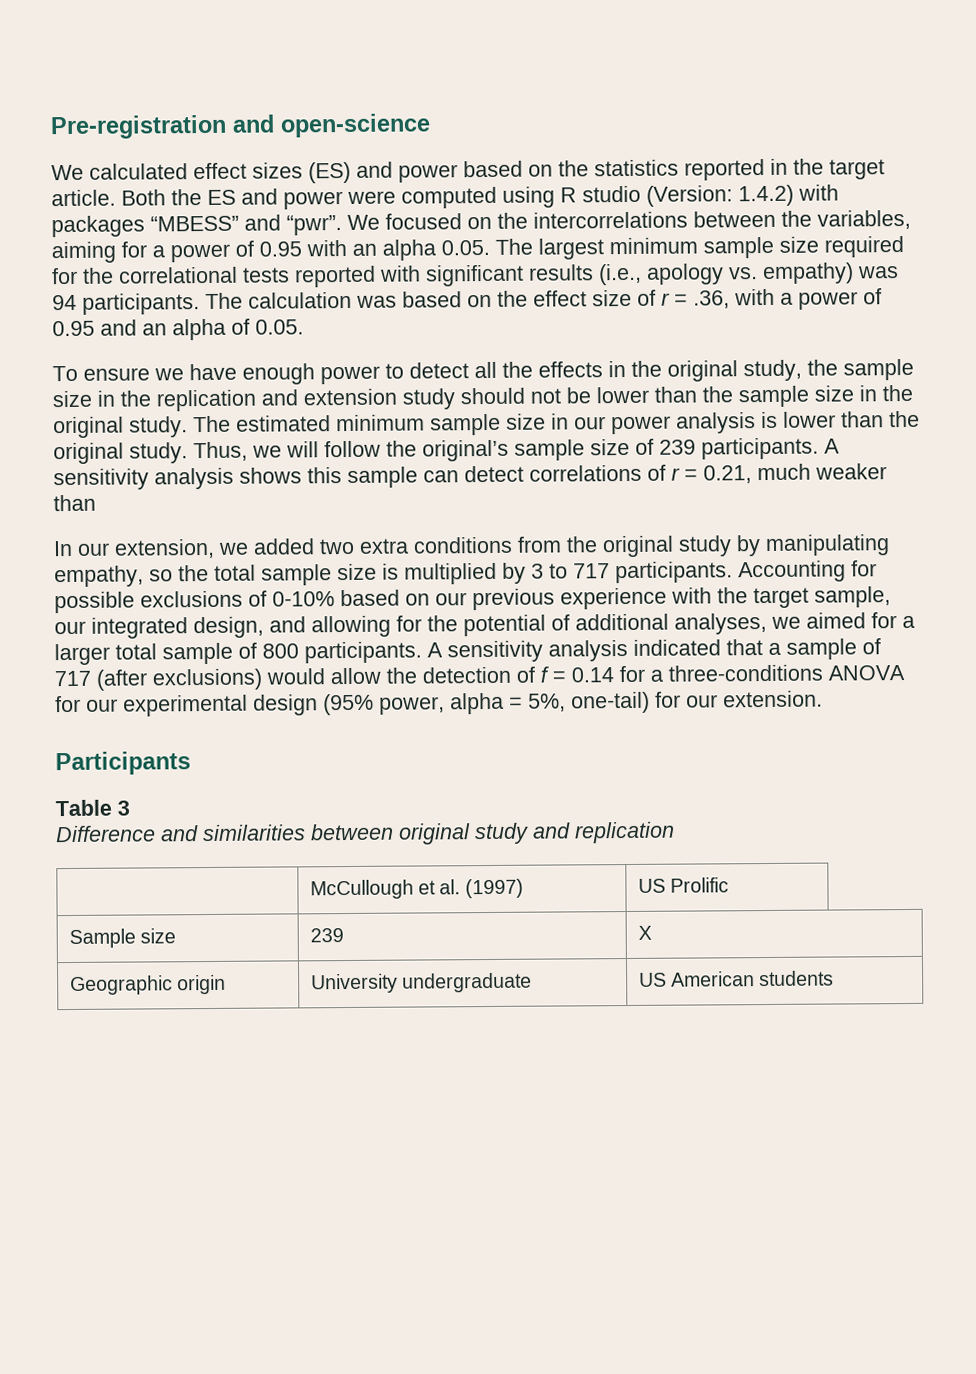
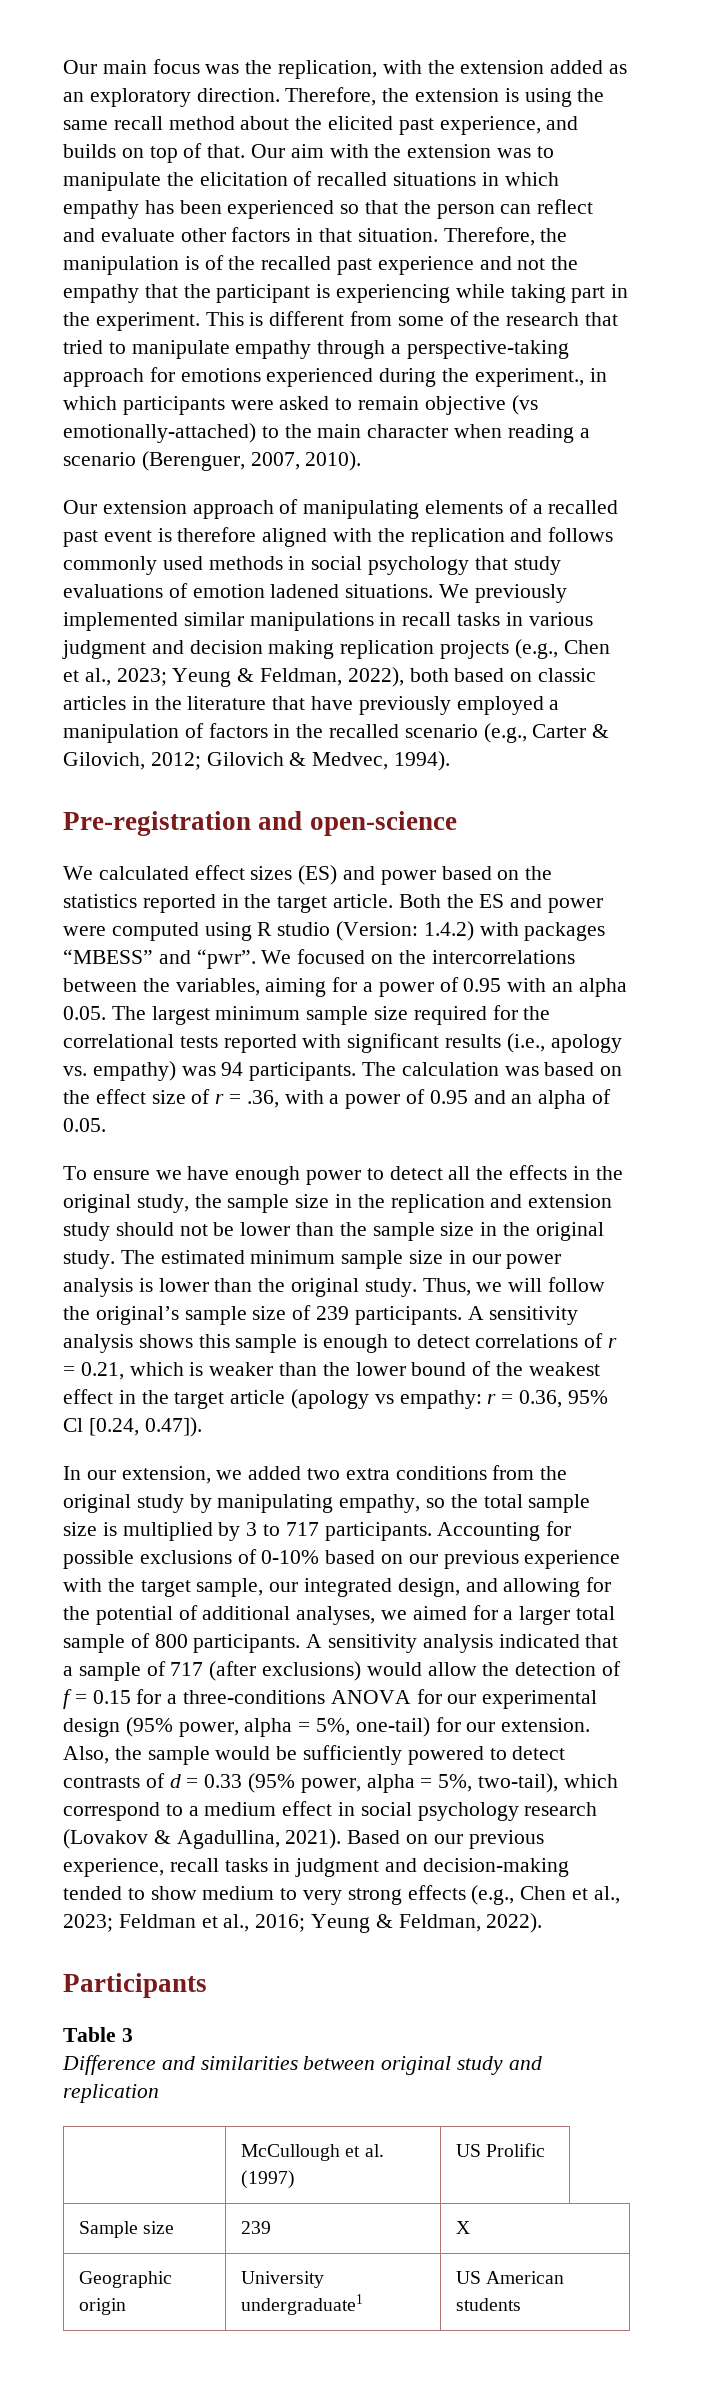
+ Our main focus was the replication, with the extension added as an exploratory direction. Therefore, the extension is using the same recall method about the elicited past experience, and builds on top of that. Our aim with the extension was to manipulate the elicitation of recalled situations in which empathy has been experienced so that the person can reflect and evaluate other factors in that situation. Therefore, the manipulation is of the recalled past experience and not the empathy that the participant is experiencing while taking part in the experiment. This is different from some of the research that tried to manipulate empathy through a perspective-taking approach for emotions experienced during the experiment., in which participants were asked to remain objective (vs emotionally-attached) to the main character when reading a scenario (Berenguer, 2007, 2010).
+ Our extension approach of manipulating elements of a recalled past event is therefore aligned with the replication and follows commonly used methods in social psychology that study evaluations of emotion ladened situations. We previously implemented similar manipulations in recall tasks in various judgment and decision making replication projects (e.g., Chen et al., 2023; Yeung & Feldman, 2022), both based on classic articles in the literature that have previously employed a manipulation of factors in the recalled scenario (e.g., Carter & Gilovich, 2012; Gilovich & Medvec, 1994).
- A sensitivity analysis shows this sample can detect correlations of r = 0.21, much weaker than
+ A sensitivity analysis shows this sample is enough to detect correlations of r = 0.21, which is weaker than the lower bound of the weakest effect in the target article (apology vs empathy: r = 0.36, 95% Cl [0.24, 0.47]).
- A sensitivity analysis indicated that a sample of 717 (after exclusions) would allow the detection of f = 0.14 for a three-conditions ANOVA for our experimental design (95% power, alpha = 5%, one-tail) for our extension.
+ A sensitivity analysis indicated that a sample of 717 (after exclusions) would allow the detection of f = 0.15 for a three-conditions ANOVA for our experimental design (95% power, alpha = 5%, one-tail) for our extension. Also, the sample would be sufficiently powered to detect contrasts of d = 0.33 (95% power, alpha = 5%, two-tail), which correspond to a medium effect in social psychology research (Lovakov & Agadullina, 2021). Based on our previous experience, recall tasks in judgment and decision-making tended to show medium to very strong effects (e.g., Chen et al., 2023; Feldman et al., 2016; Yeung & Feldman, 2022).
- Geographic origin | University undergraduate | US American students
+ Geographic origin | University undergraduate1 | US American students

